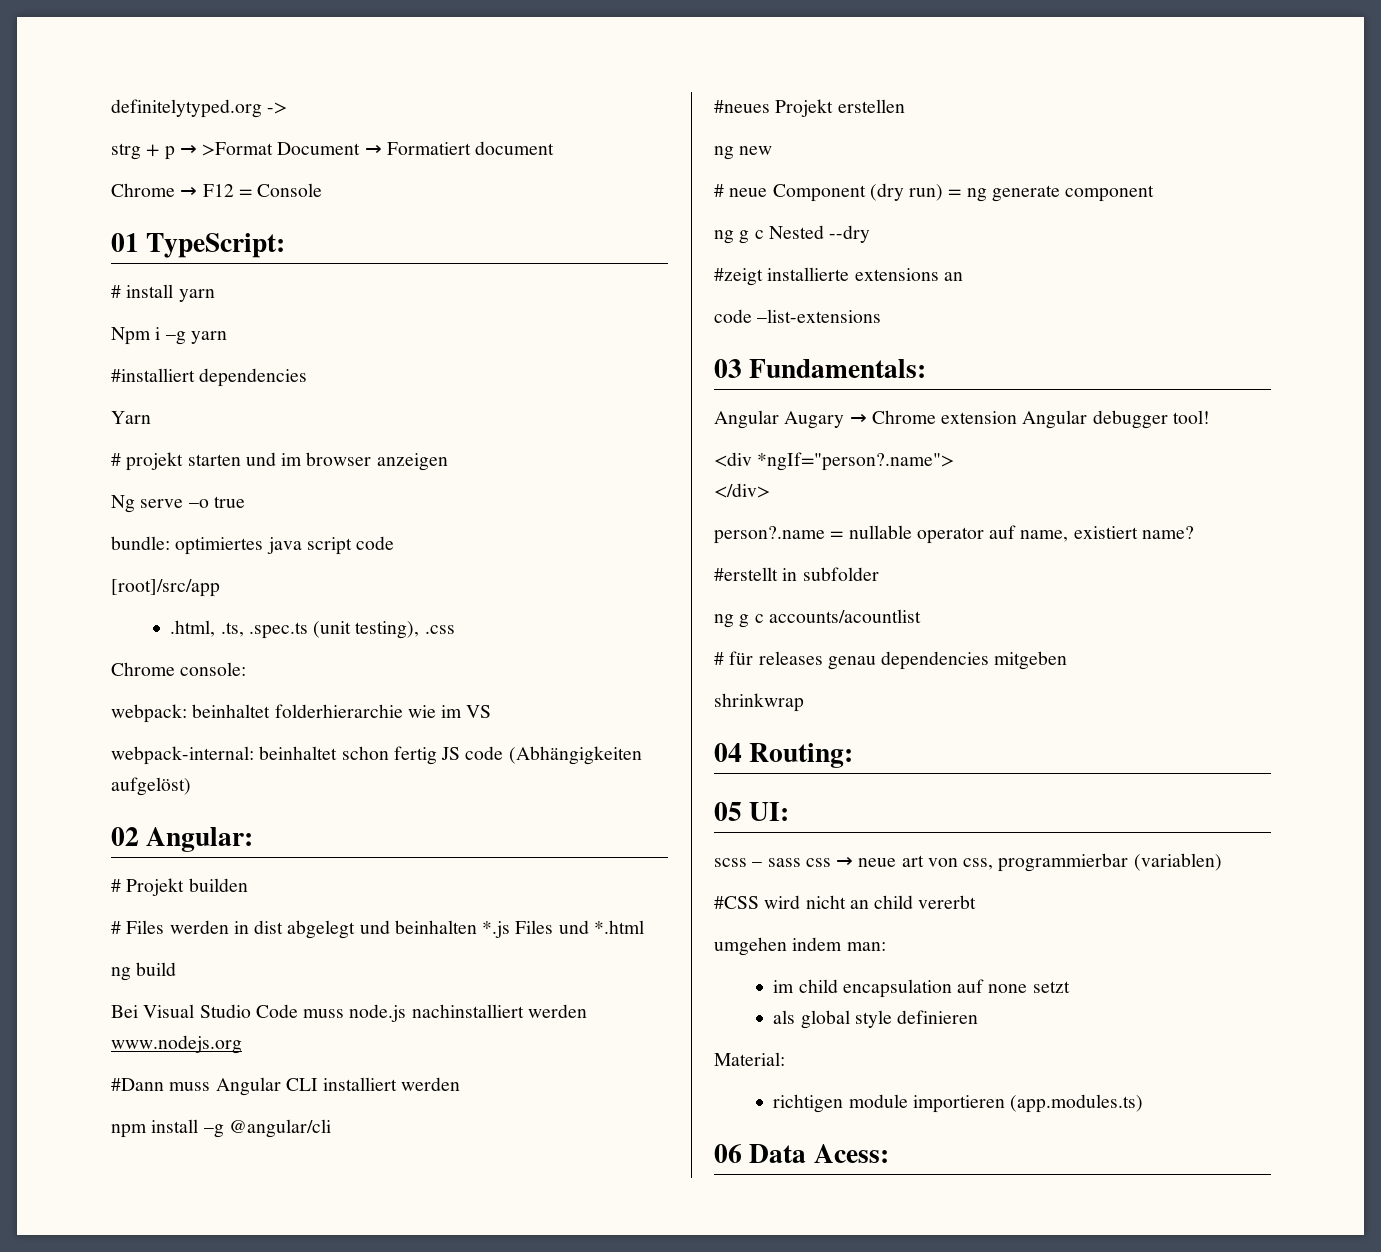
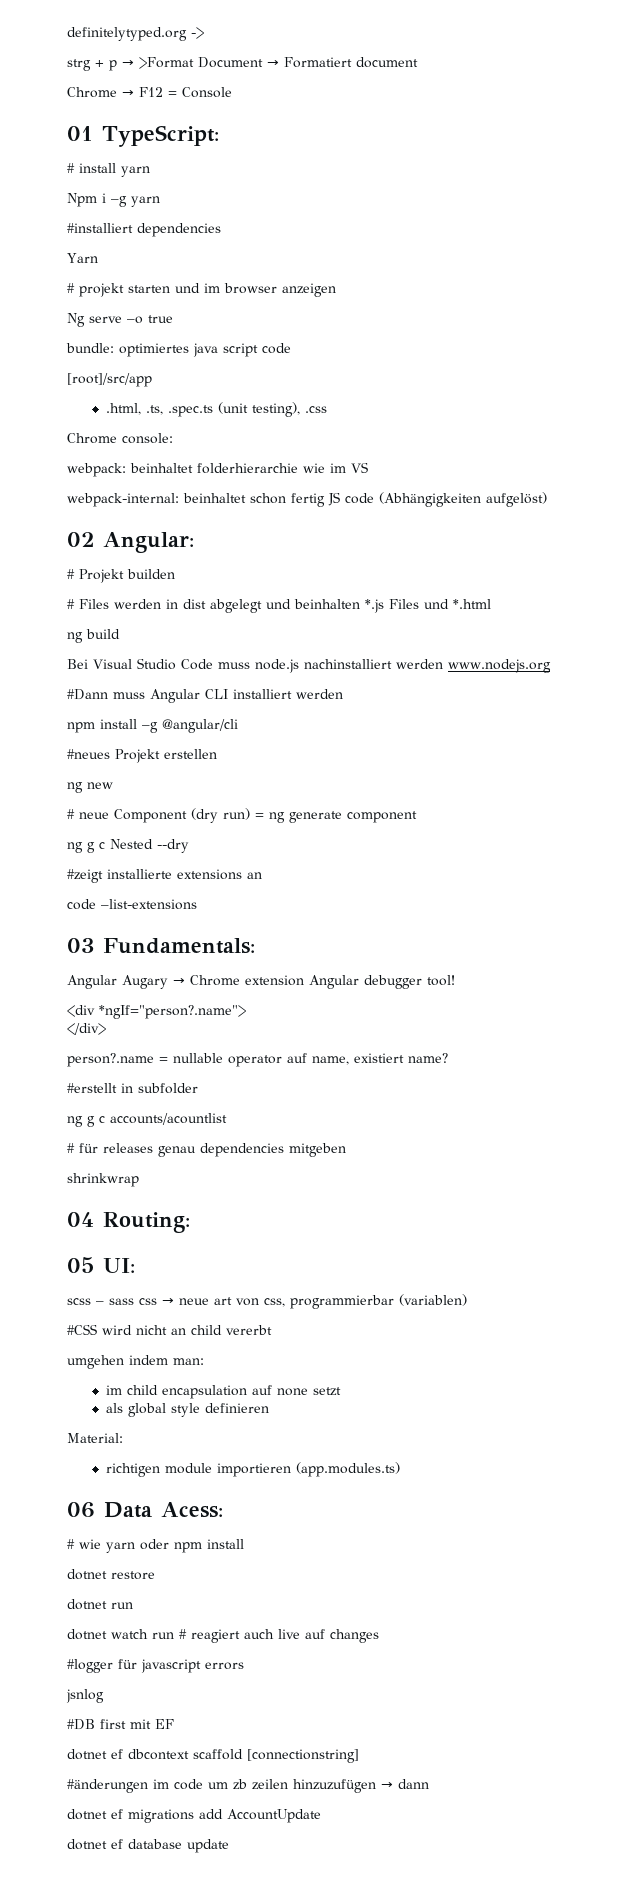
+ # wie yarn oder npm install
+ dotnet restore
+ dotnet run
+ dotnet watch run # reagiert auch live auf changes
+ #logger für javascript errors
+ jsnlog
+ #DB first mit EF
+ dotnet ef dbcontext scaffold [connectionstring]
+ #änderungen im code um zb zeilen hinzuzufügen → dann
+ dotnet ef migrations add AccountUpdate
+ dotnet ef database update

